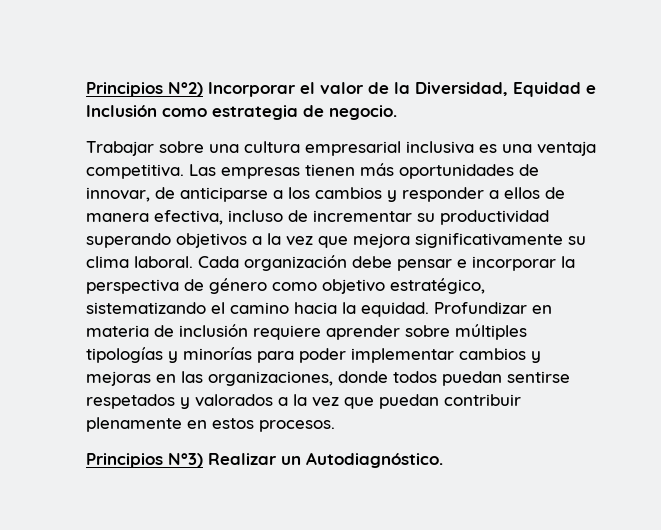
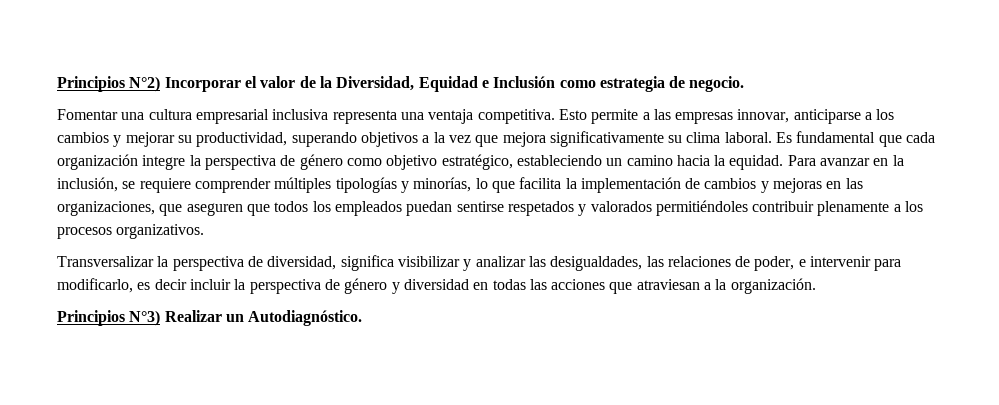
- Trabajar sobre una cultura empresarial inclusiva es una ventaja competitiva.
+ Fomentar una cultura empresarial inclusiva representa una ventaja competitiva.
- Las empresas tienen más oportunidades de innovar, de anticiparse a los cambios y responder a ellos de manera efectiva, incluso de incrementar su productividad superando objetivos a la vez que mejora significativamente su clima laboral.
+ Esto permite a las empresas innovar, anticiparse a los cambios y mejorar su productividad, superando objetivos a la vez que mejora significativamente su clima laboral.
- Cada organización debe pensar e incorporar la perspectiva de género como objetivo estratégico, sistematizando el camino hacia la equidad.
+ Es fundamental que cada organización integre la perspectiva de género como objetivo estratégico, estableciendo un camino hacia la equidad.
- Profundizar en materia de inclusión requiere aprender sobre múltiples tipologías y minorías para poder implementar cambios y mejoras en las organizaciones, donde todos puedan sentirse respetados y valorados a la vez que puedan contribuir plenamente en estos procesos.
+ Para avanzar en la inclusión, se requiere comprender múltiples tipologías y minorías, lo que facilita la implementación de cambios y mejoras en las organizaciones, que aseguren que todos los empleados puedan sentirse respetados y valorados permitiéndoles contribuir plenamente a los procesos organizativos.
+ Transversalizar la perspectiva de diversidad, significa visibilizar y analizar las desigualdades, las relaciones de poder, e intervenir para modificarlo, es decir incluir la perspectiva de género y diversidad en todas las acciones que atraviesan a la organización.

